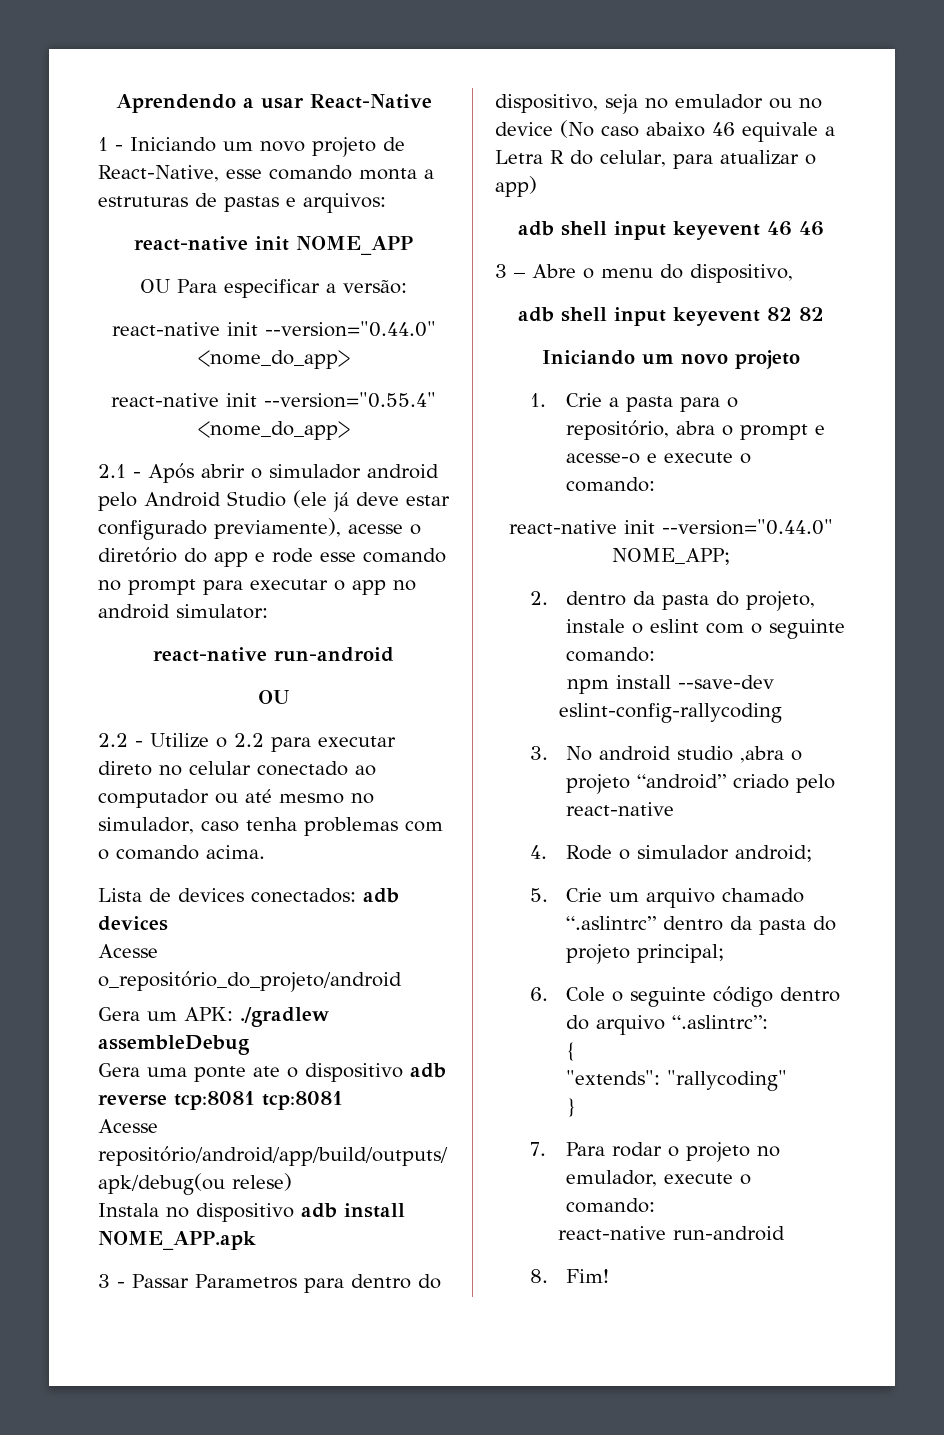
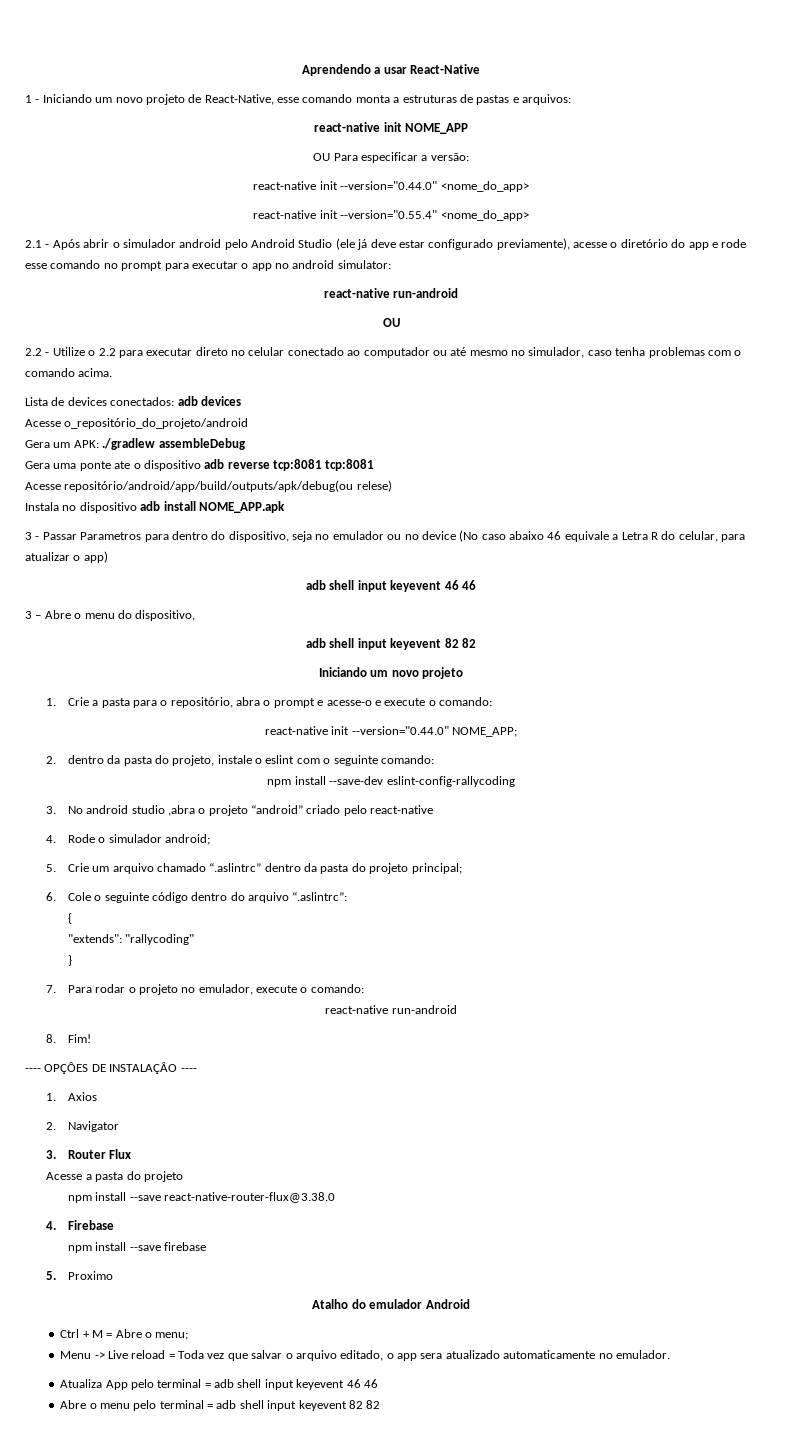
+ ---- OPÇÔES DE INSTALAÇÂO ----
+ 1. Axios
+ 2. Navigator
+ 3. Router Flux
+ Acesse a pasta do projeto
+ npm install --save react-native-router-flux@3.38.0
+ 4. Firebase
+ npm install --save firebase
+ 5. Proximo
+ Atalho do emulador Android
+ Ctrl + M = Abre o menu;
+ Menu -> Live reload = Toda vez que salvar o arquivo editado, o app sera atualizado automaticamente no emulador.
+ Atualiza App pelo terminal = adb shell input keyevent 46 46
+ Abre o menu pelo terminal = adb shell input keyevent 82 82

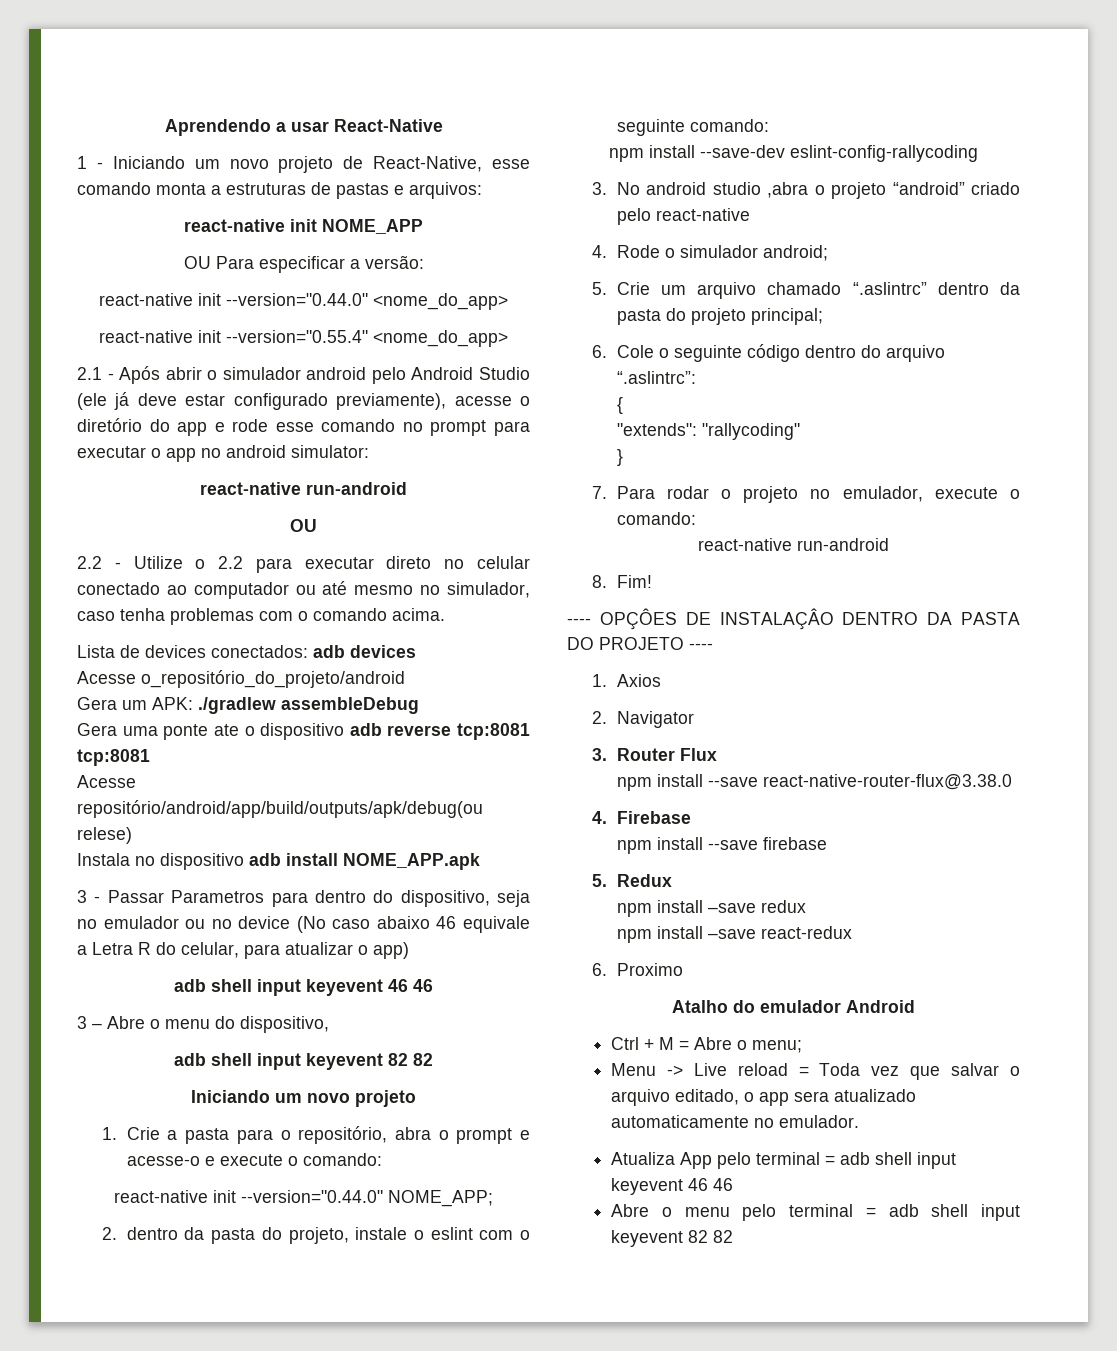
- ---- OPÇÔES DE INSTALAÇÂO ----
+ ---- OPÇÔES DE INSTALAÇÂO DENTRO DA PASTA DO PROJETO ----
- Acesse a pasta do projeto
- 5. Proximo
+ 5. Redux
+ npm install –save redux
+ npm install –save react-redux
+ 6. Proximo

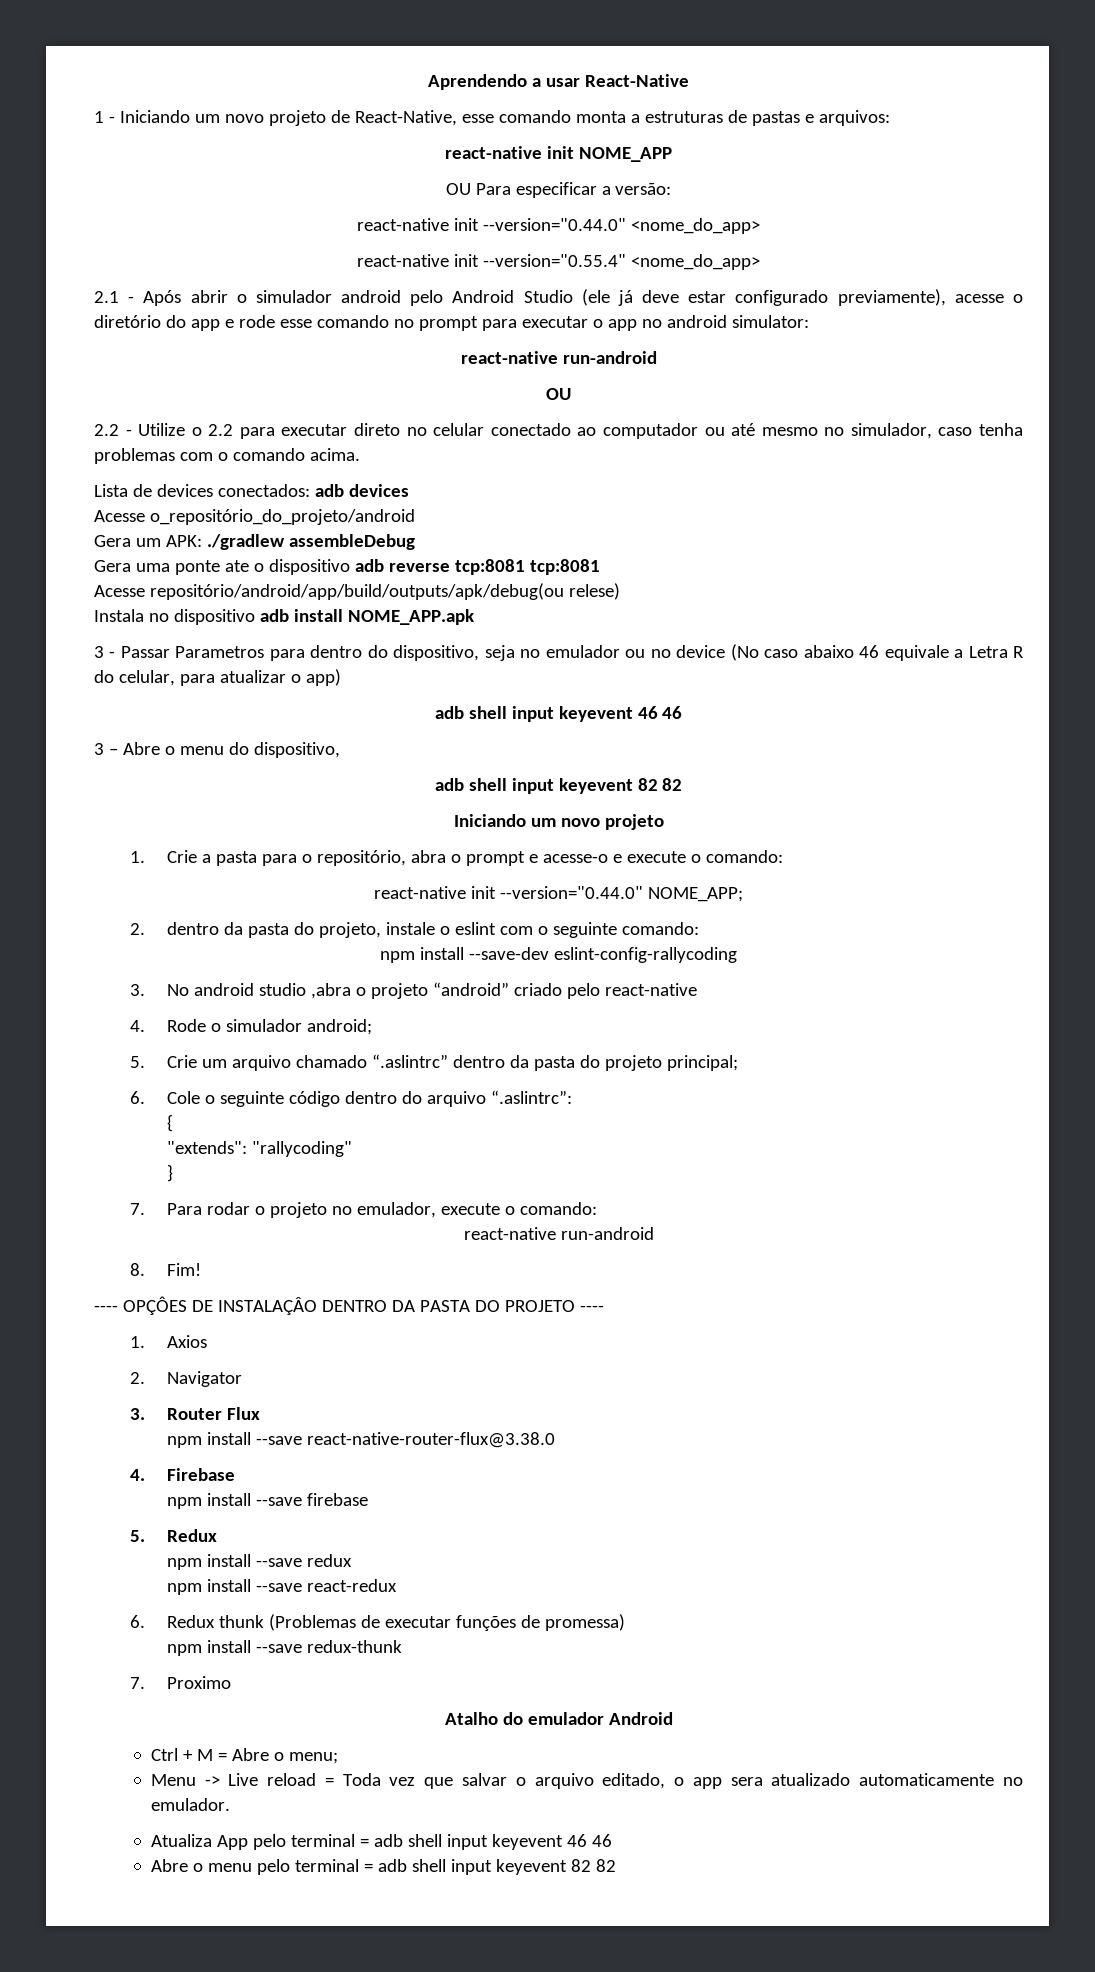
- npm install –save redux
+ npm install --save redux
- npm install –save react-redux
+ npm install --save react-redux
- 6. Proximo
+ 6. Redux thunk (Problemas de executar funções de promessa)
+ npm install --save redux-thunk
+ 7. Proximo

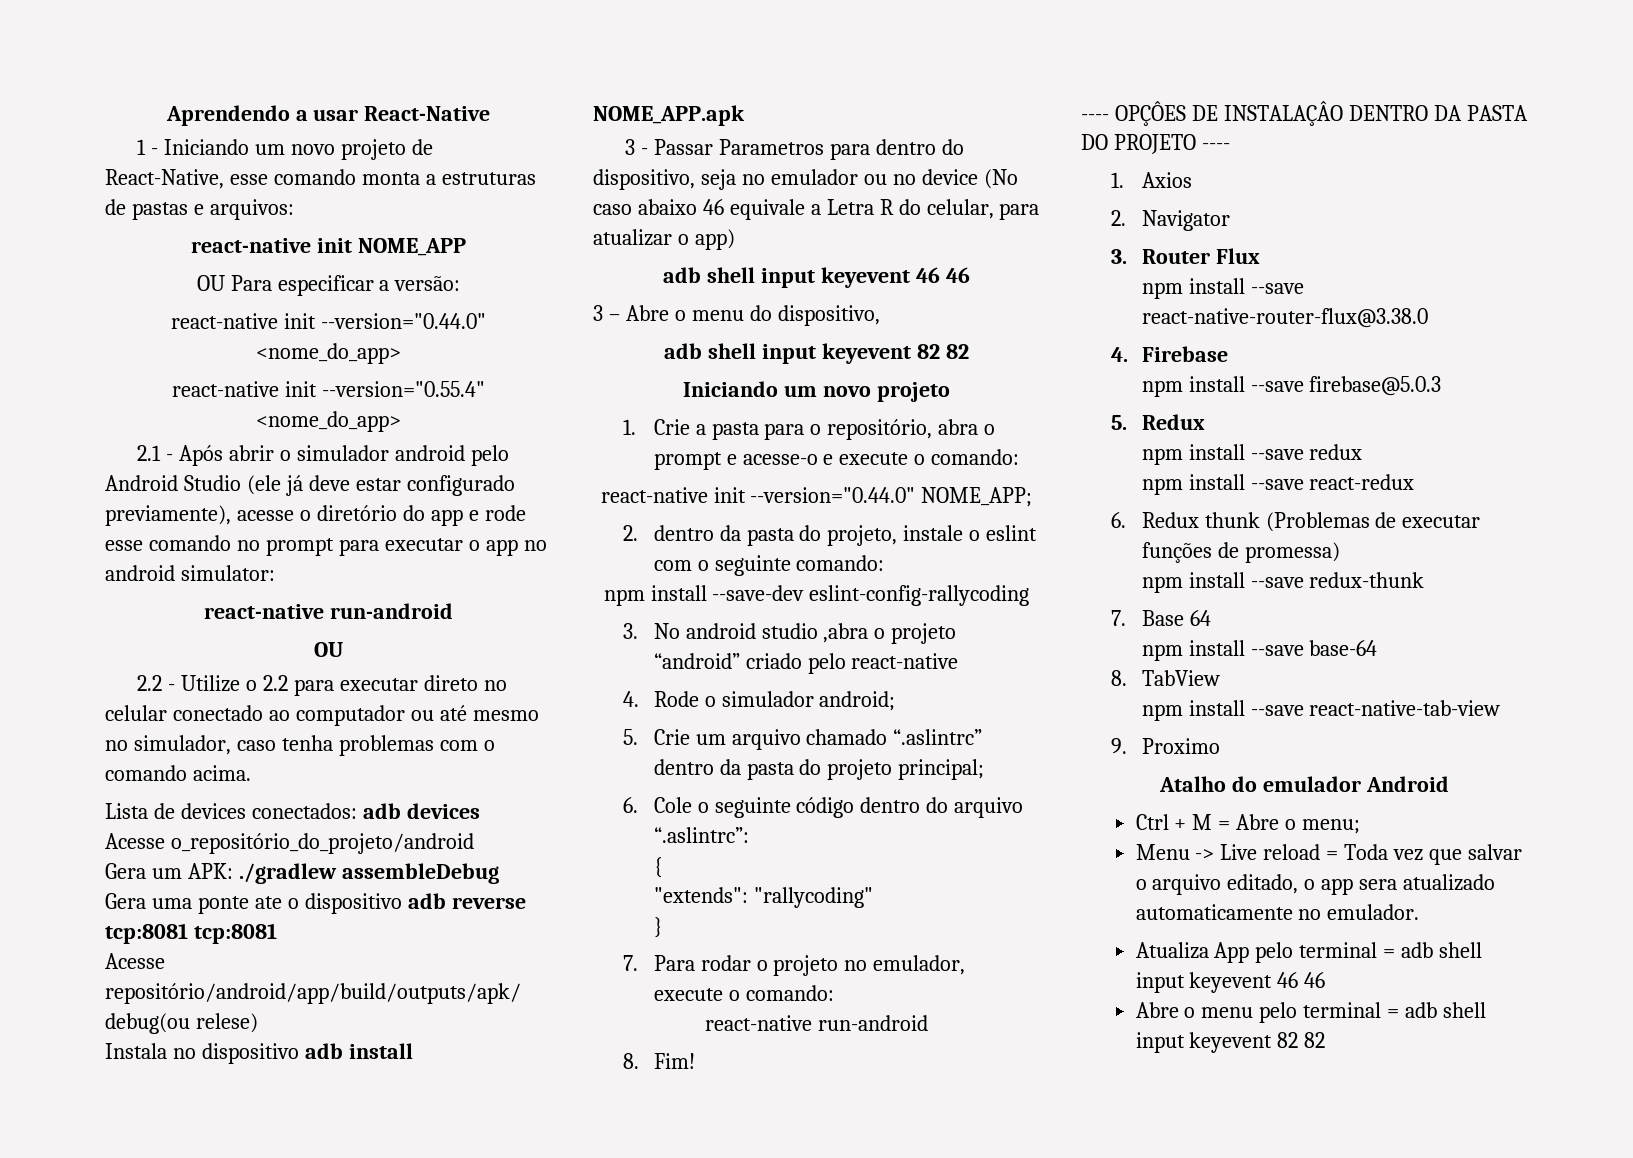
- npm install --save firebase
+ npm install --save firebase@5.0.3
- 7. Proximo
+ 7. Base 64
+ npm install --save base-64
+ 8. TabView
+ npm install --save react-native-tab-view
+ 9. Proximo

